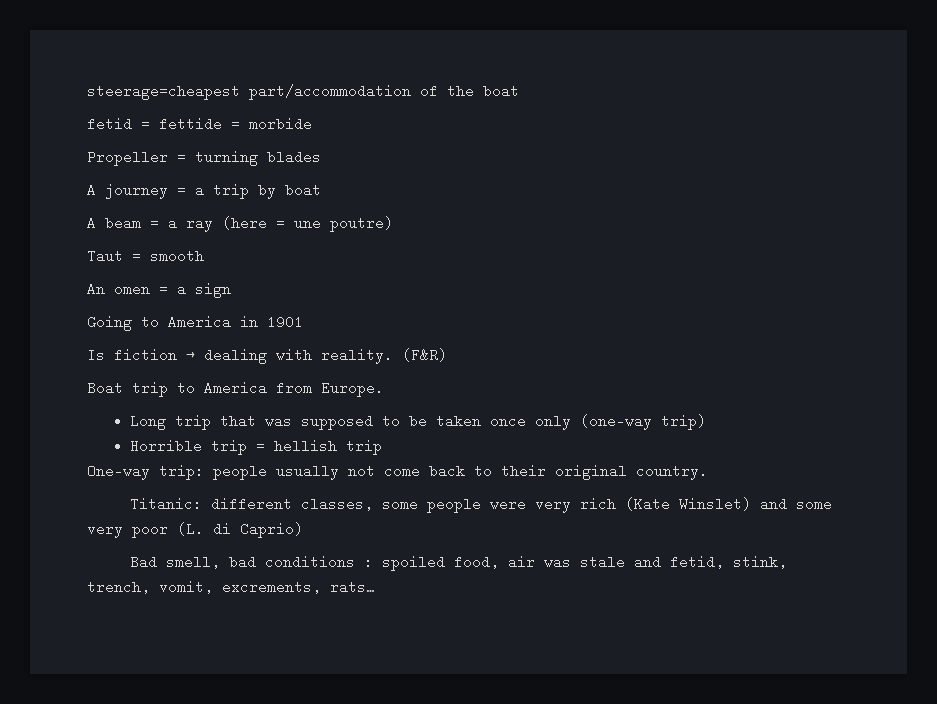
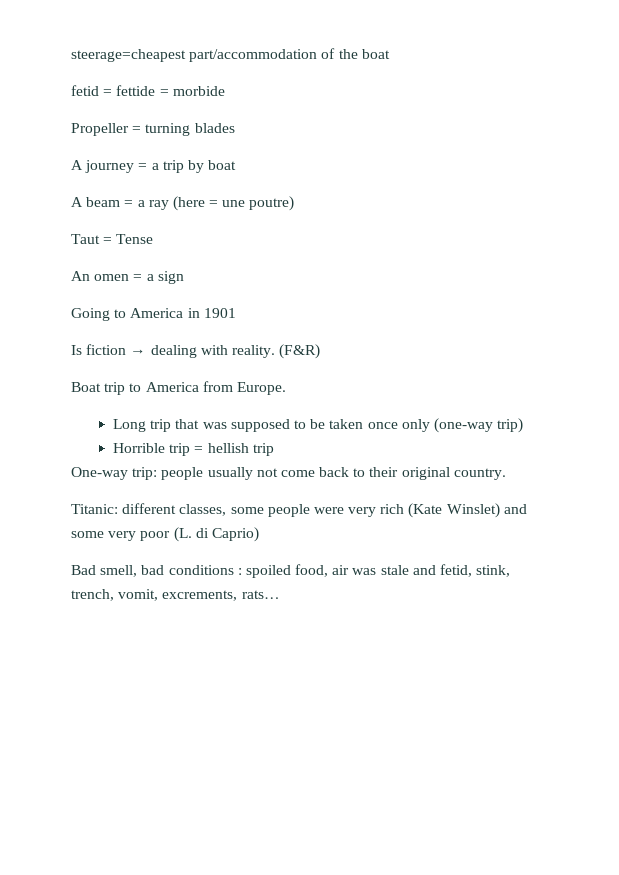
- Taut = smooth
+ Taut = Tense

